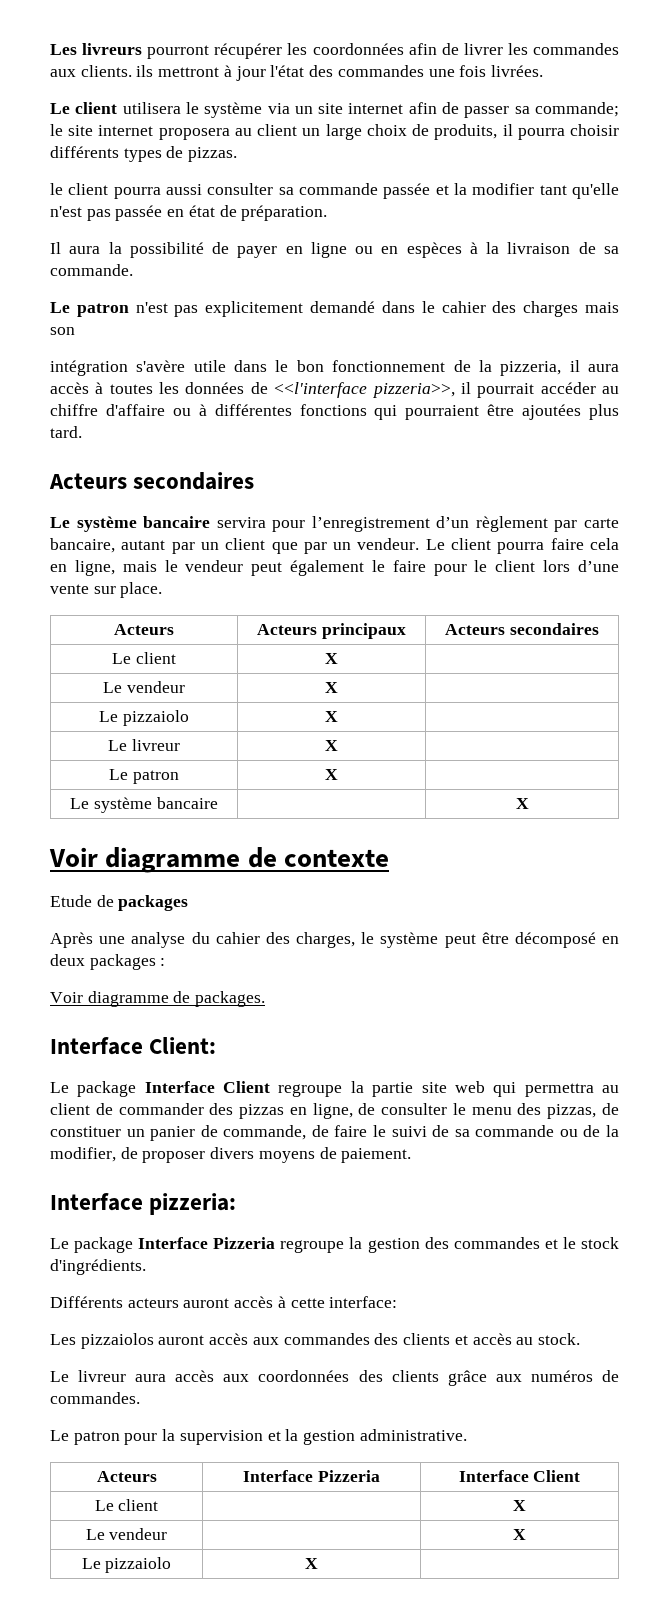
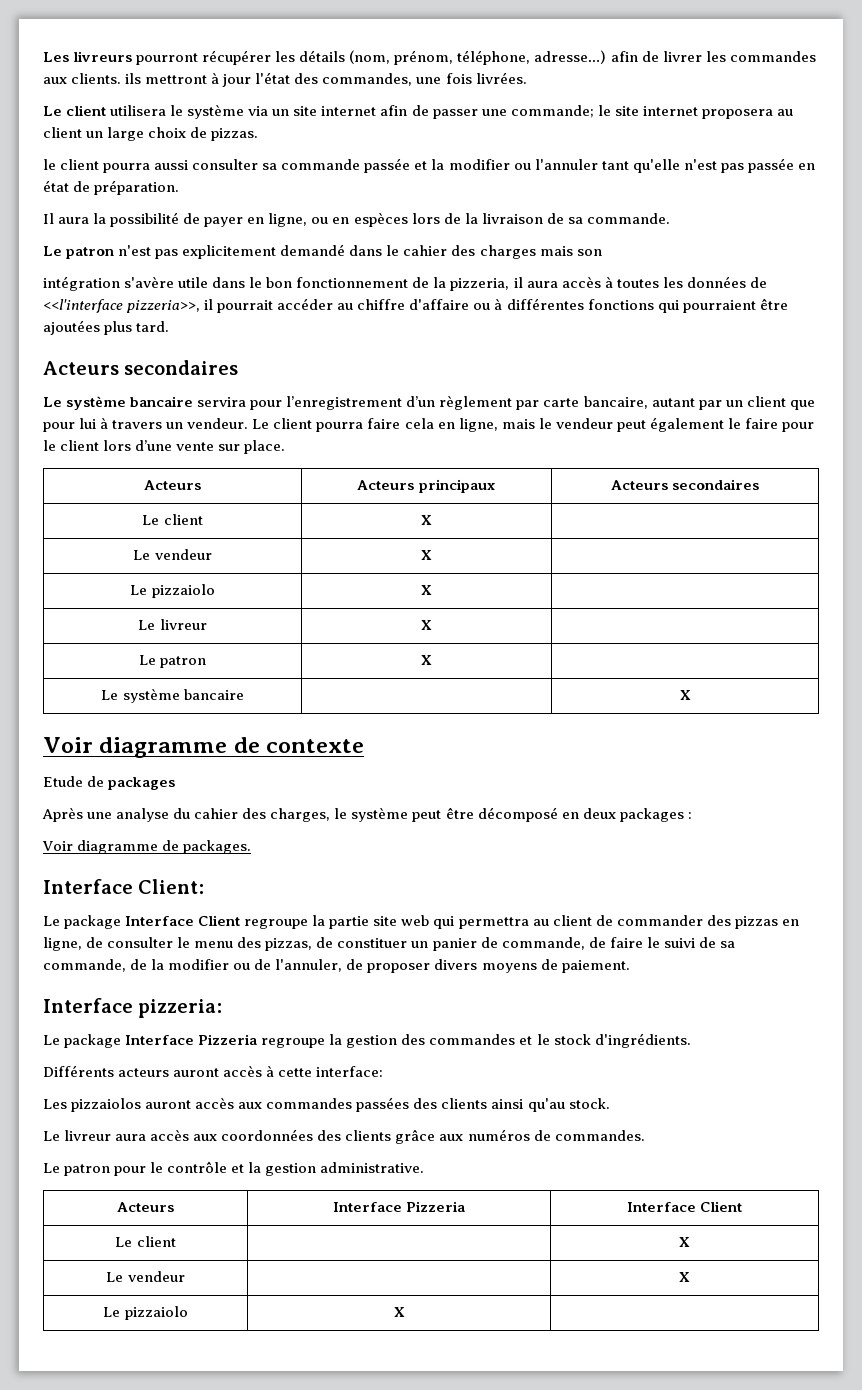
- Les livreurs pourront récupérer les coordonnées afin de livrer les commandes aux clients. ils mettront à jour l'état des commandes une fois livrées.
+ Les livreurs pourront récupérer les détails (nom, prénom, téléphone, adresse…) afin de livrer les commandes aux clients. ils mettront à jour l'état des commandes, une fois livrées.
- Le client utilisera le système via un site internet afin de passer sa commande; le site internet proposera au client un large choix de produits, il pourra choisir différents types de pizzas.
+ Le client utilisera le système via un site internet afin de passer une commande; le site internet proposera au client un large choix de pizzas.
- le client pourra aussi consulter sa commande passée et la modifier tant qu'elle n'est pas passée en état de préparation.
+ le client pourra aussi consulter sa commande passée et la modifier ou l'annuler tant qu'elle n'est pas passée en état de préparation.
- Il aura la possibilité de payer en ligne ou en espèces à la livraison de sa commande.
+ Il aura la possibilité de payer en ligne, ou en espèces lors de la livraison de sa commande.
- Le système bancaire servira pour l’enregistrement d’un règlement par carte bancaire, autant par un client que par un vendeur.
+ Le système bancaire servira pour l’enregistrement d’un règlement par carte bancaire, autant par un client que pour lui à travers un vendeur.
- Le package Interface Client regroupe la partie site web qui permettra au client de commander des pizzas en ligne, de consulter le menu des pizzas, de constituer un panier de commande, de faire le suivi de sa commande ou de la modifier, de proposer divers moyens de paiement.
+ Le package Interface Client regroupe la partie site web qui permettra au client de commander des pizzas en ligne, de consulter le menu des pizzas, de constituer un panier de commande, de faire le suivi de sa commande, de la modifier ou de l'annuler, de proposer divers moyens de paiement.
- Les pizzaiolos auront accès aux commandes des clients et accès au stock.
+ Les pizzaiolos auront accès aux commandes passées des clients ainsi qu'au stock.
- Le patron pour la supervision et la gestion administrative.
+ Le patron pour le contrôle et la gestion administrative.

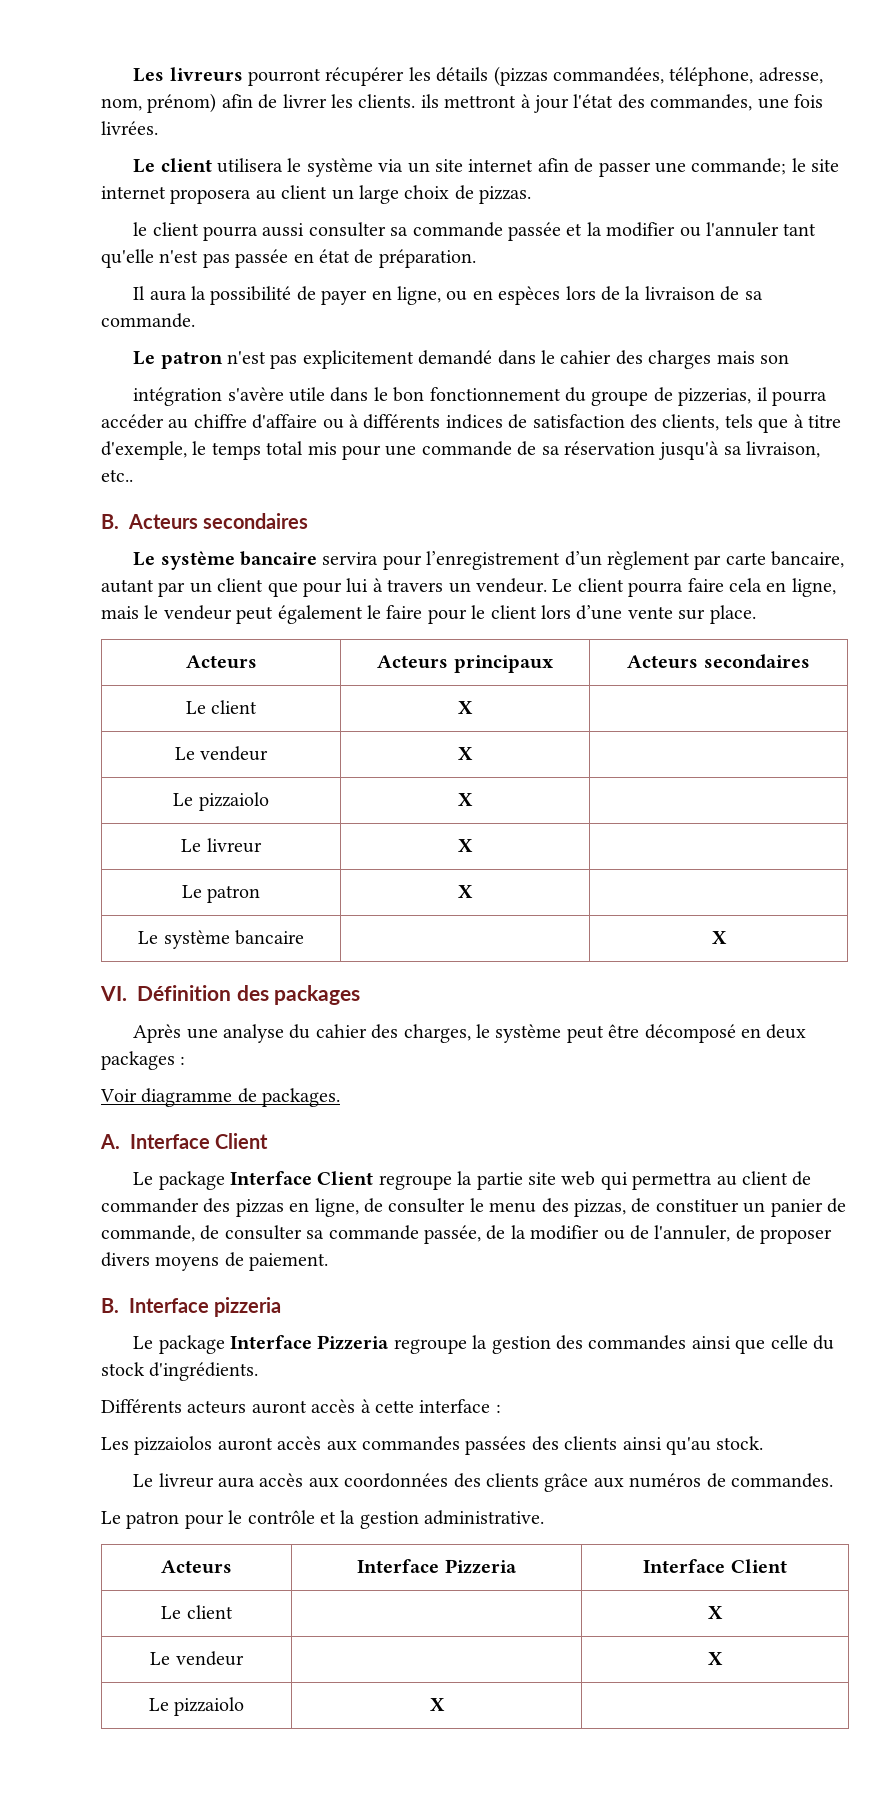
- Les livreurs pourront récupérer les détails (nom, prénom, téléphone, adresse…) afin de livrer les commandes aux clients. ils mettront à jour l'état des commandes, une fois livrées.
+ Les livreurs pourront récupérer les détails (pizzas commandées, téléphone, adresse, nom, prénom) afin de livrer les clients. ils mettront à jour l'état des commandes, une fois livrées.
- intégration s'avère utile dans le bon fonctionnement de la pizzeria, il aura accès à toutes les données de <<l'interface pizzeria>>, il pourrait accéder au chiffre d'affaire ou à différentes fonctions qui pourraient être ajoutées plus tard.
- Acteurs secondaires
+ intégration s'avère utile dans le bon fonctionnement du groupe de pizzerias, il pourra accéder au chiffre d'affaire ou à différents indices de satisfaction des clients, tels que à titre d'exemple, le temps total mis pour une commande de sa réservation jusqu'à sa livraison, etc..
+ B. Acteurs secondaires
- Voir diagramme de contexte
- Etude de packages
+ VI. Définition des packages
- Interface Client:
+ A. Interface Client
- Le package Interface Client regroupe la partie site web qui permettra au client de commander des pizzas en ligne, de consulter le menu des pizzas, de constituer un panier de commande, de faire le suivi de sa commande, de la modifier ou de l'annuler, de proposer divers moyens de paiement.
+ Le package Interface Client regroupe la partie site web qui permettra au client de commander des pizzas en ligne, de consulter le menu des pizzas, de constituer un panier de commande, de consulter sa commande passée, de la modifier ou de l'annuler, de proposer divers moyens de paiement.
- Interface pizzeria:
+ B. Interface pizzeria
- Le package Interface Pizzeria regroupe la gestion des commandes et le stock d'ingrédients.
+ Le package Interface Pizzeria regroupe la gestion des commandes ainsi que celle du stock d'ingrédients.
- Différents acteurs auront accès à cette interface:
+ Différents acteurs auront accès à cette interface :

